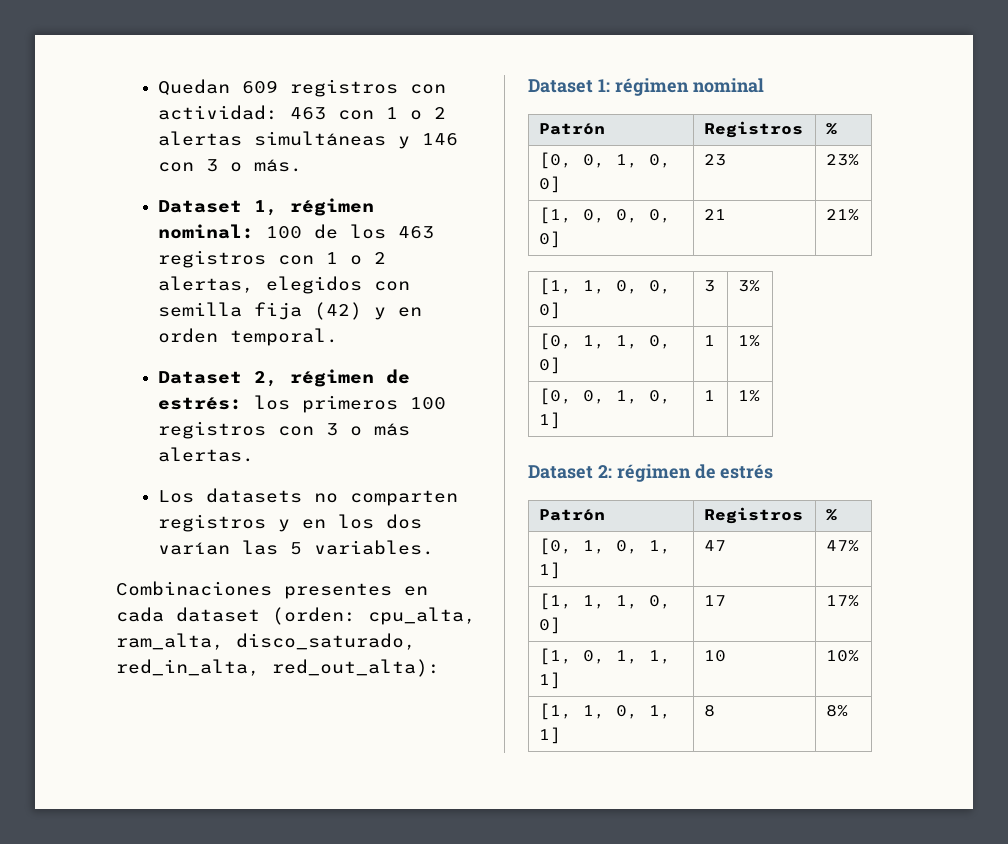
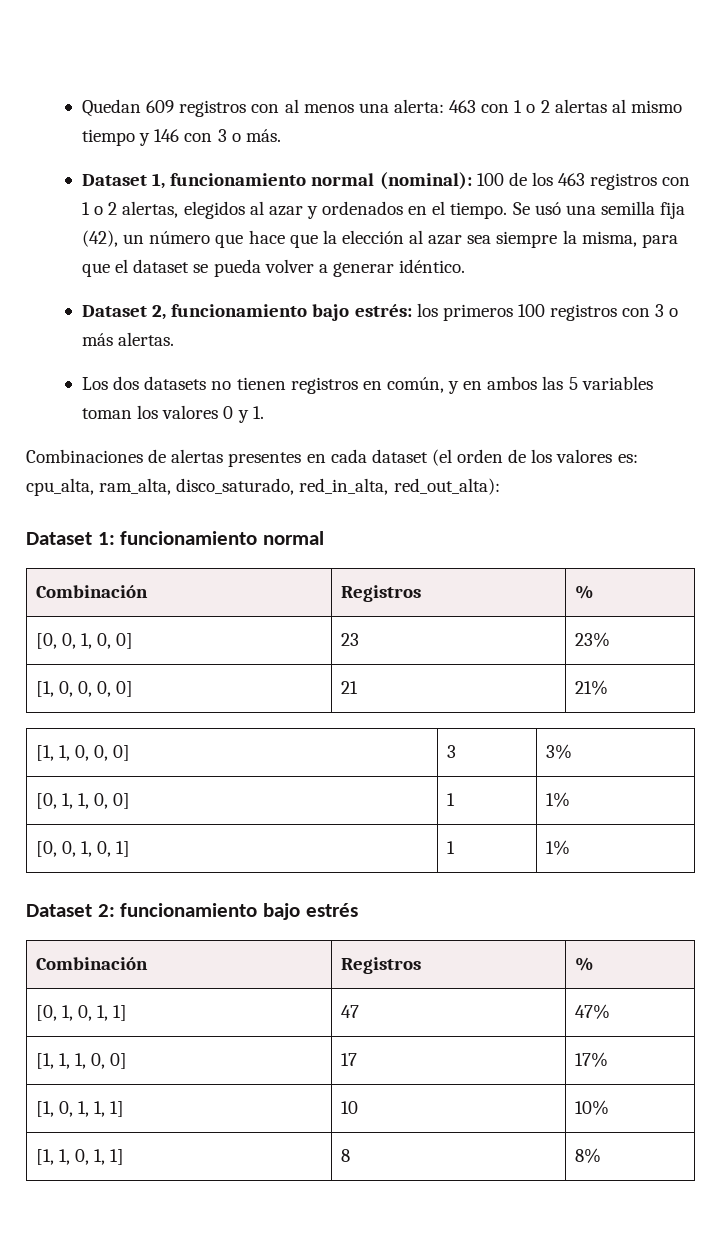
- Quedan 609 registros con actividad: 463 con 1 o 2 alertas simultáneas y 146 con 3 o más.
+ Quedan 609 registros con al menos una alerta: 463 con 1 o 2 alertas al mismo tiempo y 146 con 3 o más.
- Dataset 1, régimen nominal: 100 de los 463 registros con 1 o 2 alertas, elegidos con semilla fija (42) y en orden temporal.
+ Dataset 1, funcionamiento normal (nominal): 100 de los 463 registros con 1 o 2 alertas, elegidos al azar y ordenados en el tiempo. Se usó una semilla fija (42), un número que hace que la elección al azar sea siempre la misma, para que el dataset se pueda volver a generar idéntico.
- Dataset 2, régimen de estrés: los primeros 100 registros con 3 o más alertas.
+ Dataset 2, funcionamiento bajo estrés: los primeros 100 registros con 3 o más alertas.
- Los datasets no comparten registros y en los dos varían las 5 variables.
+ Los dos datasets no tienen registros en común, y en ambos las 5 variables toman los valores 0 y 1.
- Combinaciones presentes en cada dataset (orden: cpu_alta, ram_alta, disco_saturado, red_in_alta, red_out_alta):
+ Combinaciones de alertas presentes en cada dataset (el orden de los valores es: cpu_alta, ram_alta, disco_saturado, red_in_alta, red_out_alta):
- Dataset 1: régimen nominal
- Patrón | Registros | %
+ Dataset 1: funcionamiento normal
+ Combinación | Registros | %
- Dataset 2: régimen de estrés
- Patrón | Registros | %
+ Dataset 2: funcionamiento bajo estrés
+ Combinación | Registros | %

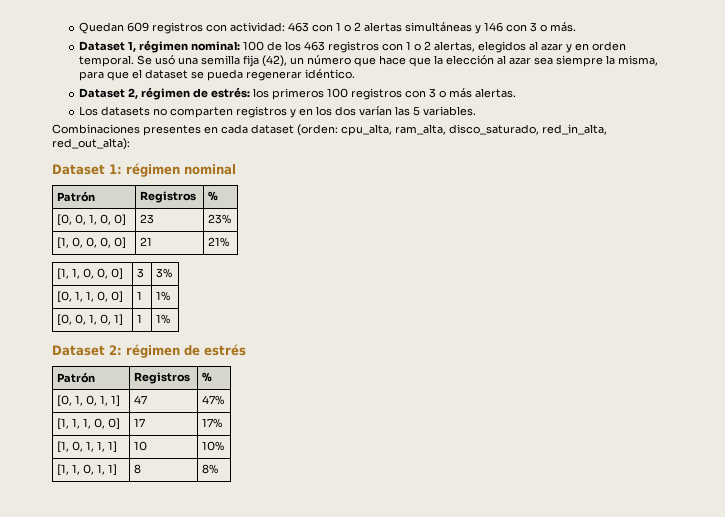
- Quedan 609 registros con al menos una alerta: 463 con 1 o 2 alertas al mismo tiempo y 146 con 3 o más.
+ Quedan 609 registros con actividad: 463 con 1 o 2 alertas simultáneas y 146 con 3 o más.
- Dataset 1, funcionamiento normal (nominal): 100 de los 463 registros con 1 o 2 alertas, elegidos al azar y ordenados en el tiempo.
+ Dataset 1, régimen nominal: 100 de los 463 registros con 1 o 2 alertas, elegidos al azar y en orden temporal.
- Se usó una semilla fija (42), un número que hace que la elección al azar sea siempre la misma, para que el dataset se pueda volver a generar idéntico.
+ Se usó una semilla fija (42), un número que hace que la elección al azar sea siempre la misma, para que el dataset se pueda regenerar idéntico.
- Dataset 2, funcionamiento bajo estrés: los primeros 100 registros con 3 o más alertas.
+ Dataset 2, régimen de estrés: los primeros 100 registros con 3 o más alertas.
- Los dos datasets no tienen registros en común, y en ambos las 5 variables toman los valores 0 y 1.
+ Los datasets no comparten registros y en los dos varían las 5 variables.
- Combinaciones de alertas presentes en cada dataset (el orden de los valores es: cpu_alta, ram_alta, disco_saturado, red_in_alta, red_out_alta):
+ Combinaciones presentes en cada dataset (orden: cpu_alta, ram_alta, disco_saturado, red_in_alta, red_out_alta):
- Dataset 1: funcionamiento normal
- Combinación | Registros | %
+ Dataset 1: régimen nominal
+ Patrón | Registros | %
- Dataset 2: funcionamiento bajo estrés
- Combinación | Registros | %
+ Dataset 2: régimen de estrés
+ Patrón | Registros | %

